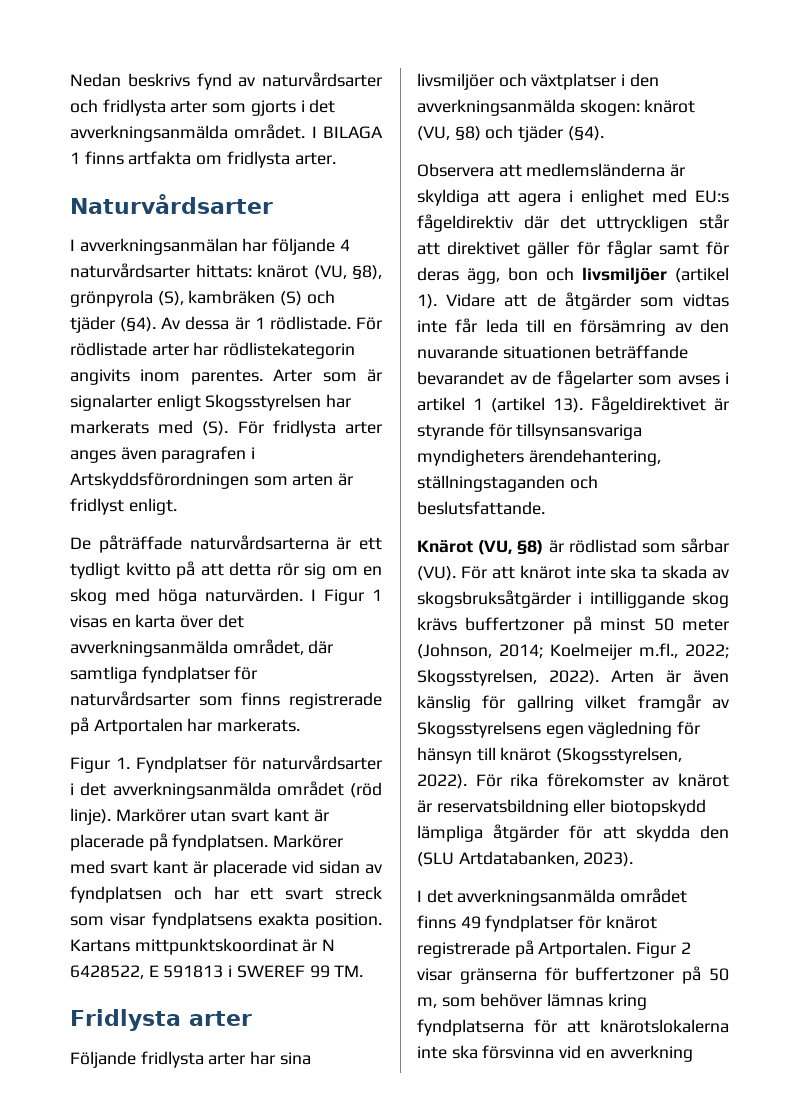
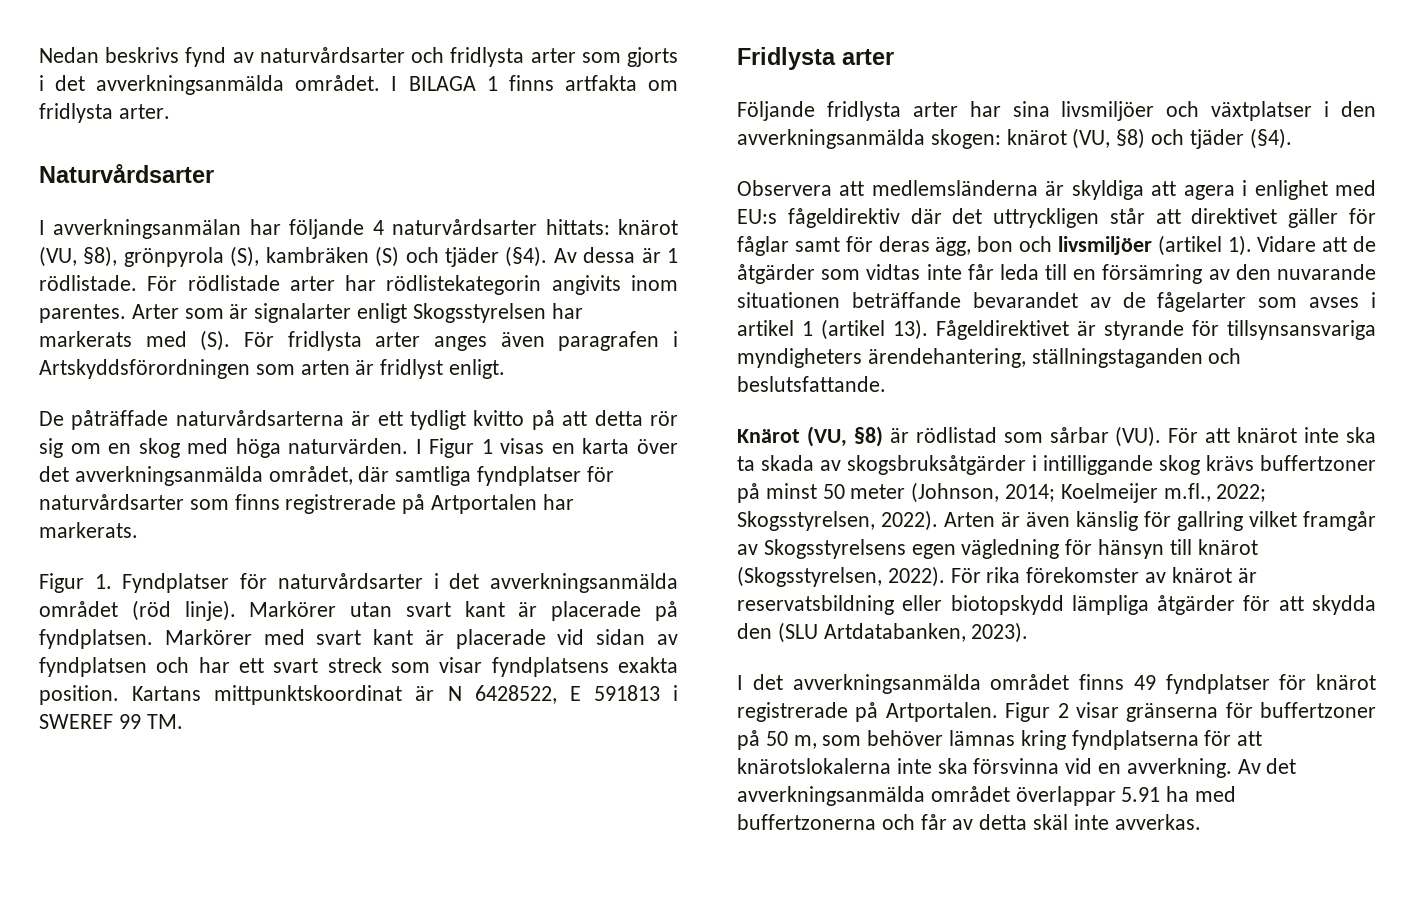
- Figur 2 visar gränserna för buffertzoner på 50 m, som behöver lämnas kring fyndplatserna för att knärotslokalerna inte ska försvinna vid en avverkning
+ Figur 2 visar gränserna för buffertzoner på 50 m, som behöver lämnas kring fyndplatserna för att knärotslokalerna inte ska försvinna vid en avverkning. Av det avverkningsanmälda området överlappar 5.91 ha med buffertzonerna och får av detta skäl inte avverkas.

